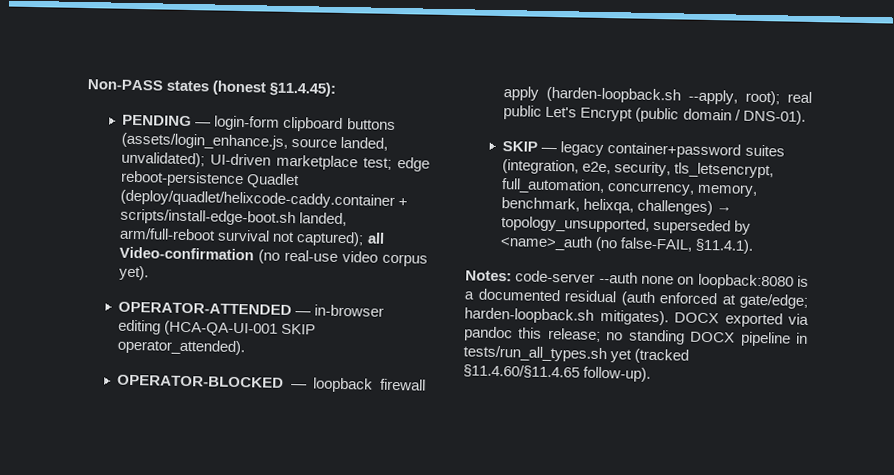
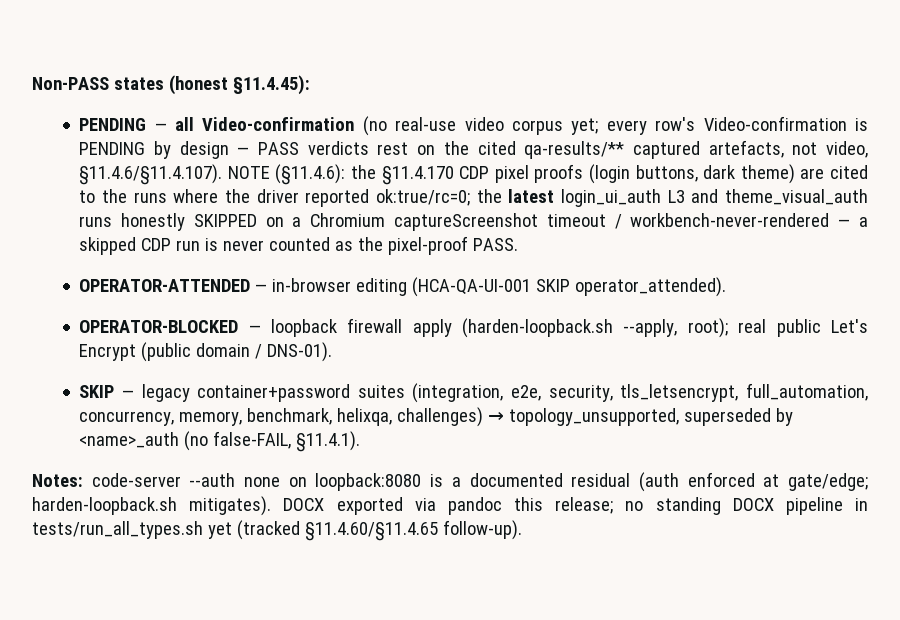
- PENDING — login-form clipboard buttons (assets/login_enhance.js, source landed, unvalidated); UI-driven marketplace test; edge reboot-persistence Quadlet (deploy/quadlet/helixcode-caddy.container + scripts/install-edge-boot.sh landed, arm/full-reboot survival not captured); all Video-confirmation (no real-use video corpus yet).
+ PENDING — all Video-confirmation (no real-use video corpus yet; every row's Video-confirmation is PENDING by design — PASS verdicts rest on the cited qa-results/** captured artefacts, not video, §11.4.6/§11.4.107). NOTE (§11.4.6): the §11.4.170 CDP pixel proofs (login buttons, dark theme) are cited to the runs where the driver reported ok:true/rc=0; the latest login_ui_auth L3 and theme_visual_auth runs honestly SKIPPED on a Chromium captureScreenshot timeout / workbench-never-rendered — a skipped CDP run is never counted as the pixel-proof PASS.

